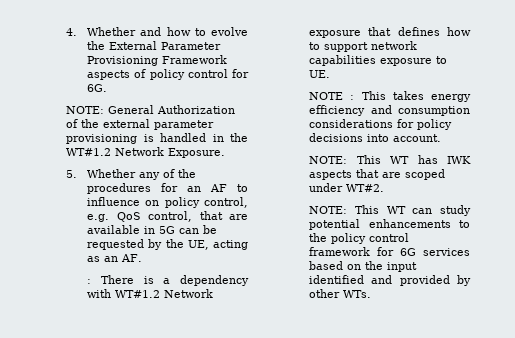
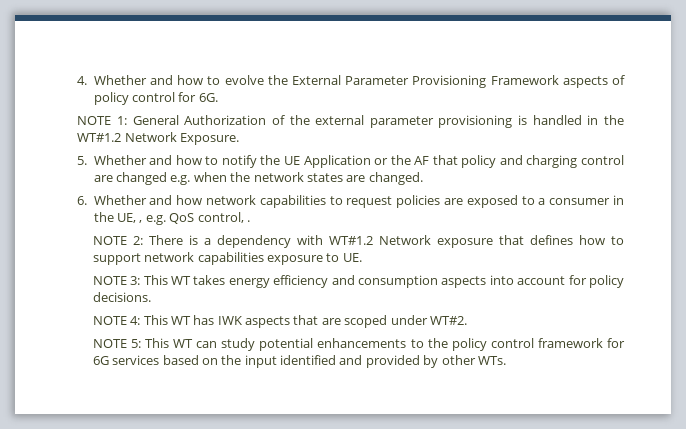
- NOTE: General Authorization of the external parameter provisioning is handled in the WT#1.2 Network Exposure.
+ NOTE 1: General Authorization of the external parameter provisioning is handled in the WT#1.2 Network Exposure.
- 5. Whether any of the procedures for an AF to influence on policy control, e.g. QoS control, that are available in 5G can be requested by the UE, acting as an AF.
- : There is a dependency with WT#1.2 Network exposure that defines how to support network capabilities exposure to UE.
+ 5. Whether and how to notify the UE Application or the AF that policy and charging control are changed e.g. when the network states are changed.
+ 6. Whether and how network capabilities to request policies are exposed to a consumer in the UE, , e.g. QoS control, .
+ NOTE 2: There is a dependency with WT#1.2 Network exposure that defines how to support network capabilities exposure to UE.
- NOTE : This takes energy efficiency and consumption considerations for policy decisions into account.
- NOTE: This WT has IWK aspects that are scoped under WT#2.
+ NOTE 3: This WT takes energy efficiency and consumption aspects into account for policy decisions.
+ NOTE 4: This WT has IWK aspects that are scoped under WT#2.
- NOTE: This WT can study potential enhancements to the policy control framework for 6G services based on the input identified and provided by other WTs.
+ NOTE 5: This WT can study potential enhancements to the policy control framework for 6G services based on the input identified and provided by other WTs.

